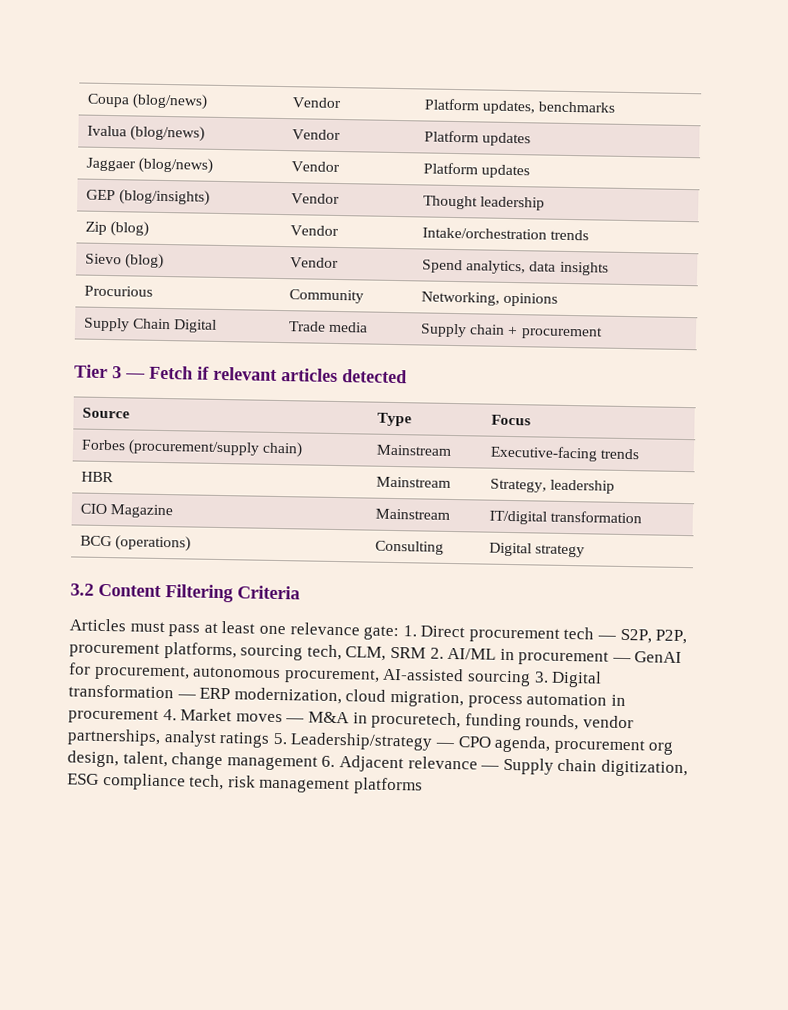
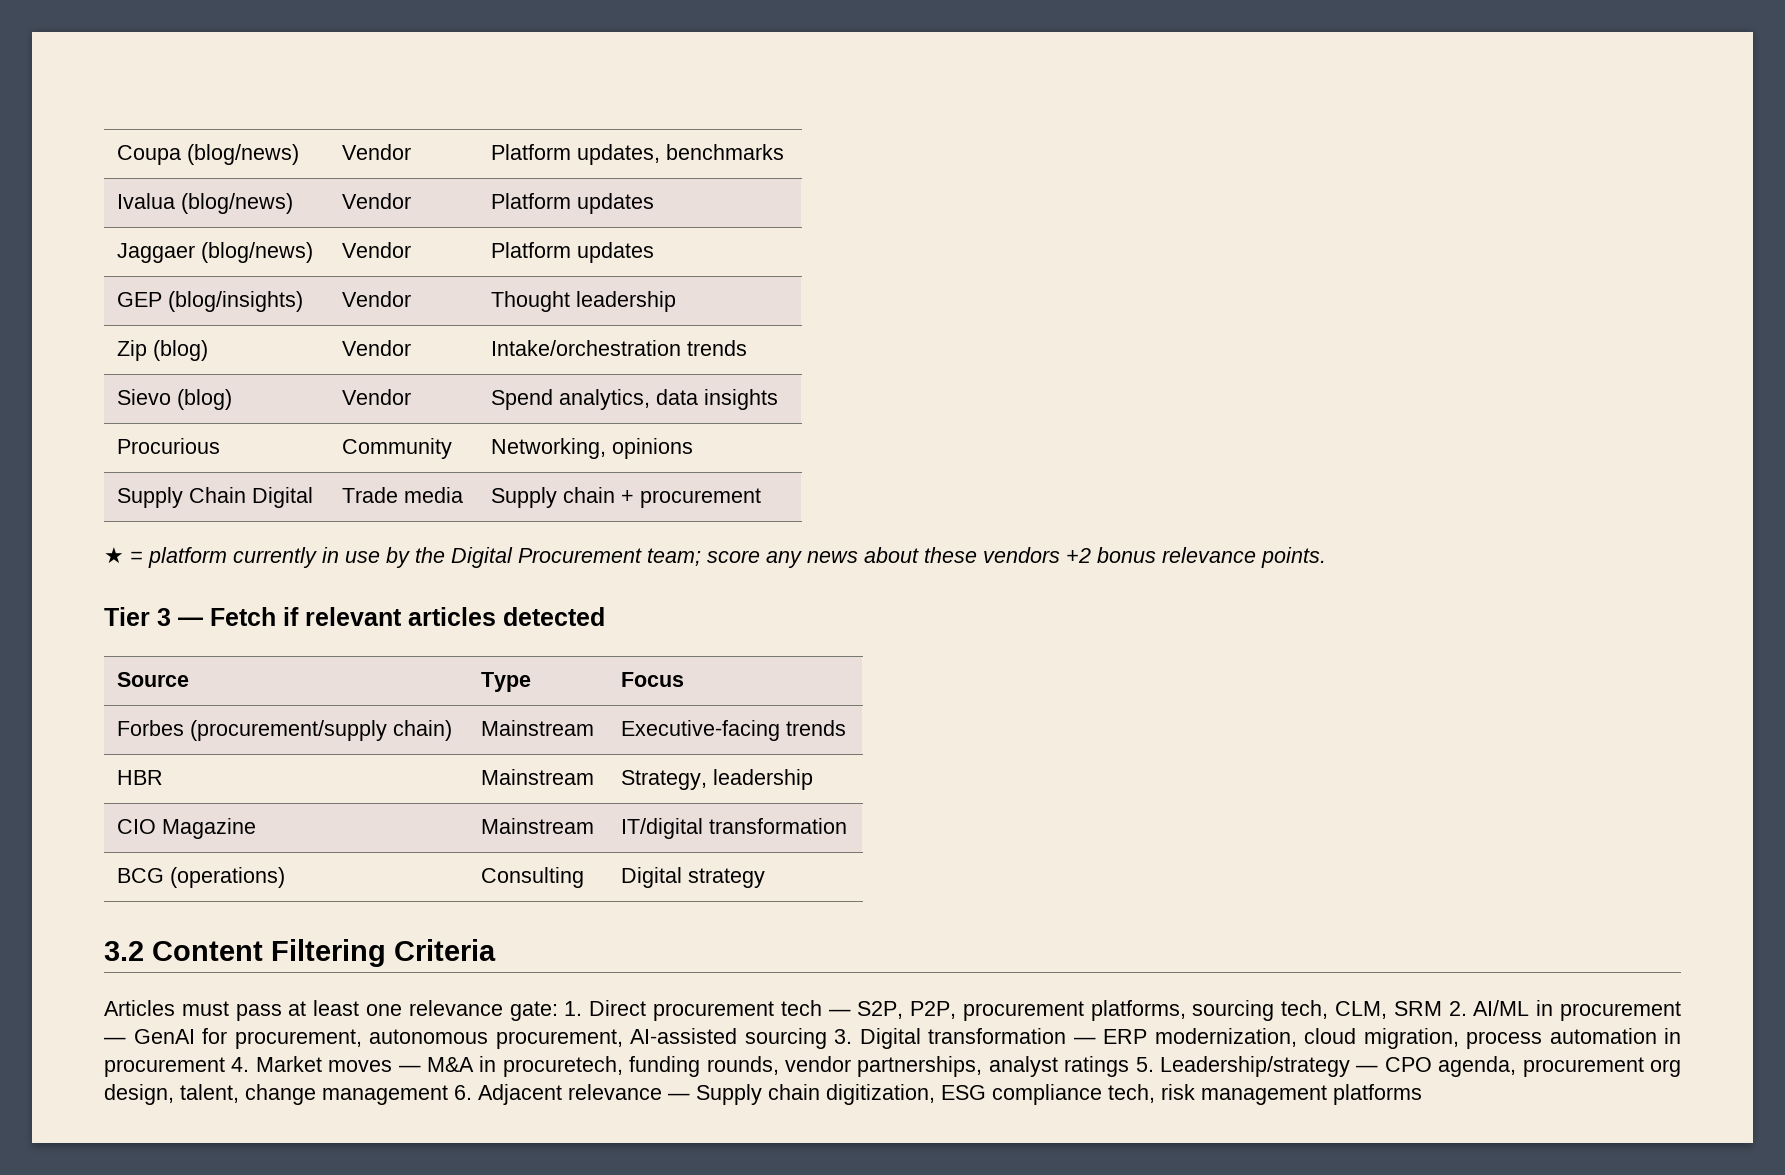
+ ★ = platform currently in use by the Digital Procurement team; score any news about these vendors +2 bonus relevance points.

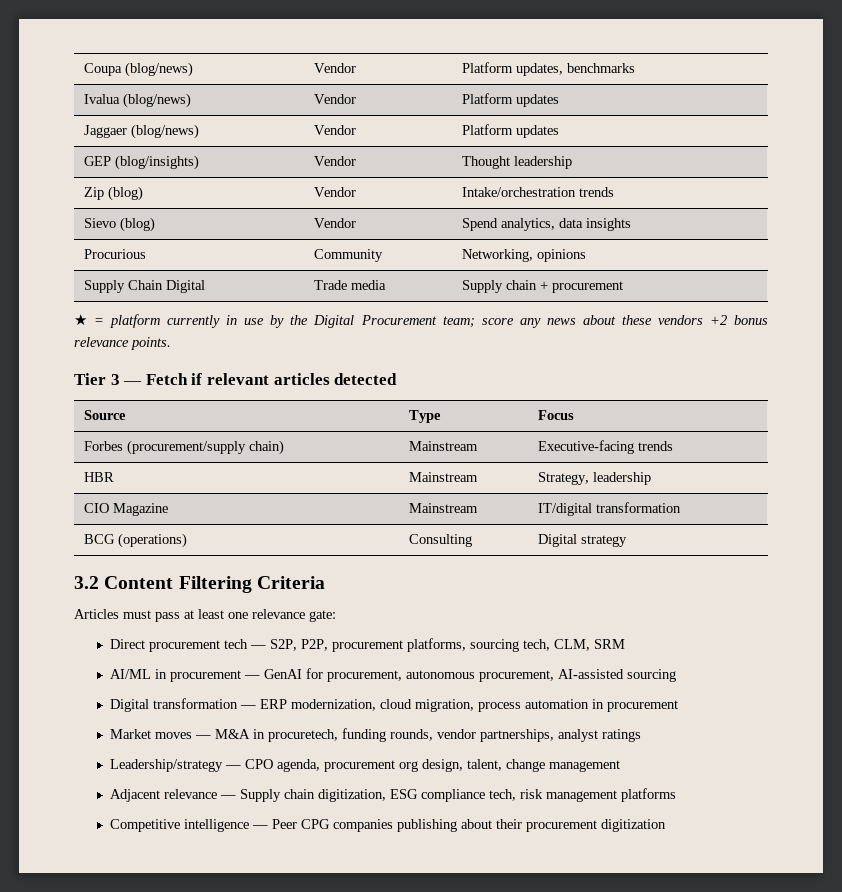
- Articles must pass at least one relevance gate: 1. Direct procurement tech — S2P, P2P, procurement platforms, sourcing tech, CLM, SRM 2. AI/ML in procurement — GenAI for procurement, autonomous procurement, AI-assisted sourcing 3. Digital transformation — ERP modernization, cloud migration, process automation in procurement 4. Market moves — M&A in procuretech, funding rounds, vendor partnerships, analyst ratings 5. Leadership/strategy — CPO agenda, procurement org design, talent, change management 6. Adjacent relevance — Supply chain digitization, ESG compliance tech, risk management platforms
+ Articles must pass at least one relevance gate:
+ Direct procurement tech — S2P, P2P, procurement platforms, sourcing tech, CLM, SRM
+ AI/ML in procurement — GenAI for procurement, autonomous procurement, AI-assisted sourcing
+ Digital transformation — ERP modernization, cloud migration, process automation in procurement
+ Market moves — M&A in procuretech, funding rounds, vendor partnerships, analyst ratings
+ Leadership/strategy — CPO agenda, procurement org design, talent, change management
+ Adjacent relevance — Supply chain digitization, ESG compliance tech, risk management platforms
+ Competitive intelligence — Peer CPG companies publishing about their procurement digitization

